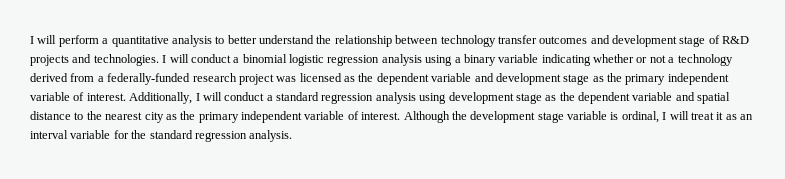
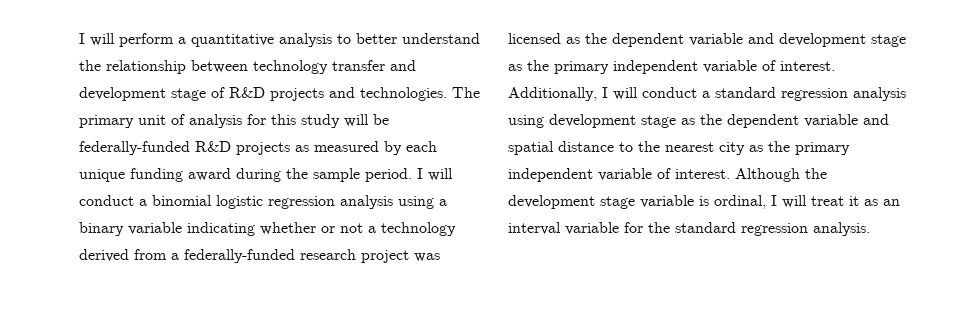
- I will perform a quantitative analysis to better understand the relationship between technology transfer outcomes and development stage of R&D projects and technologies.
+ I will perform a quantitative analysis to better understand the relationship between technology transfer and development stage of R&D projects and technologies.
+ The primary unit of analysis for this study will be federally-funded R&D projects as measured by each unique funding award during the sample period.

